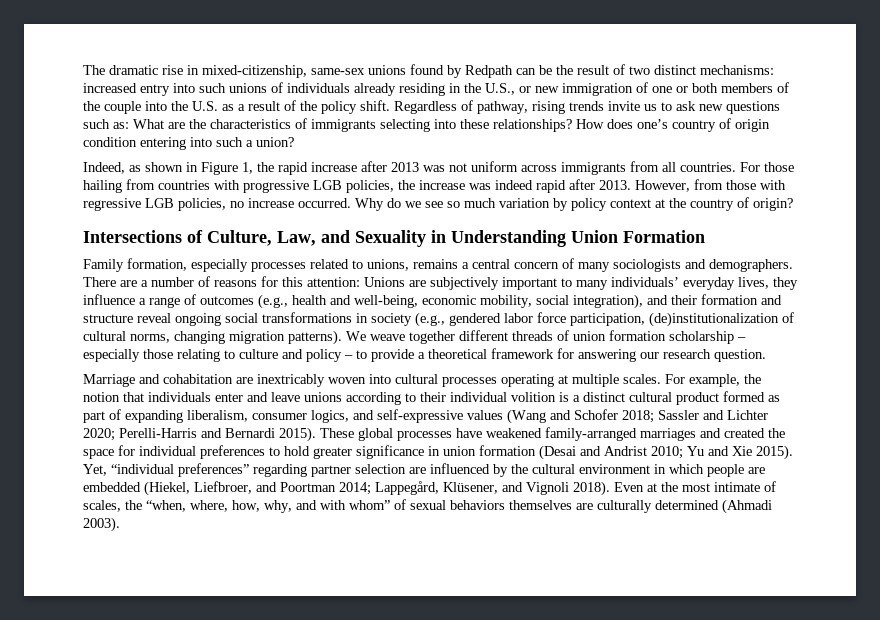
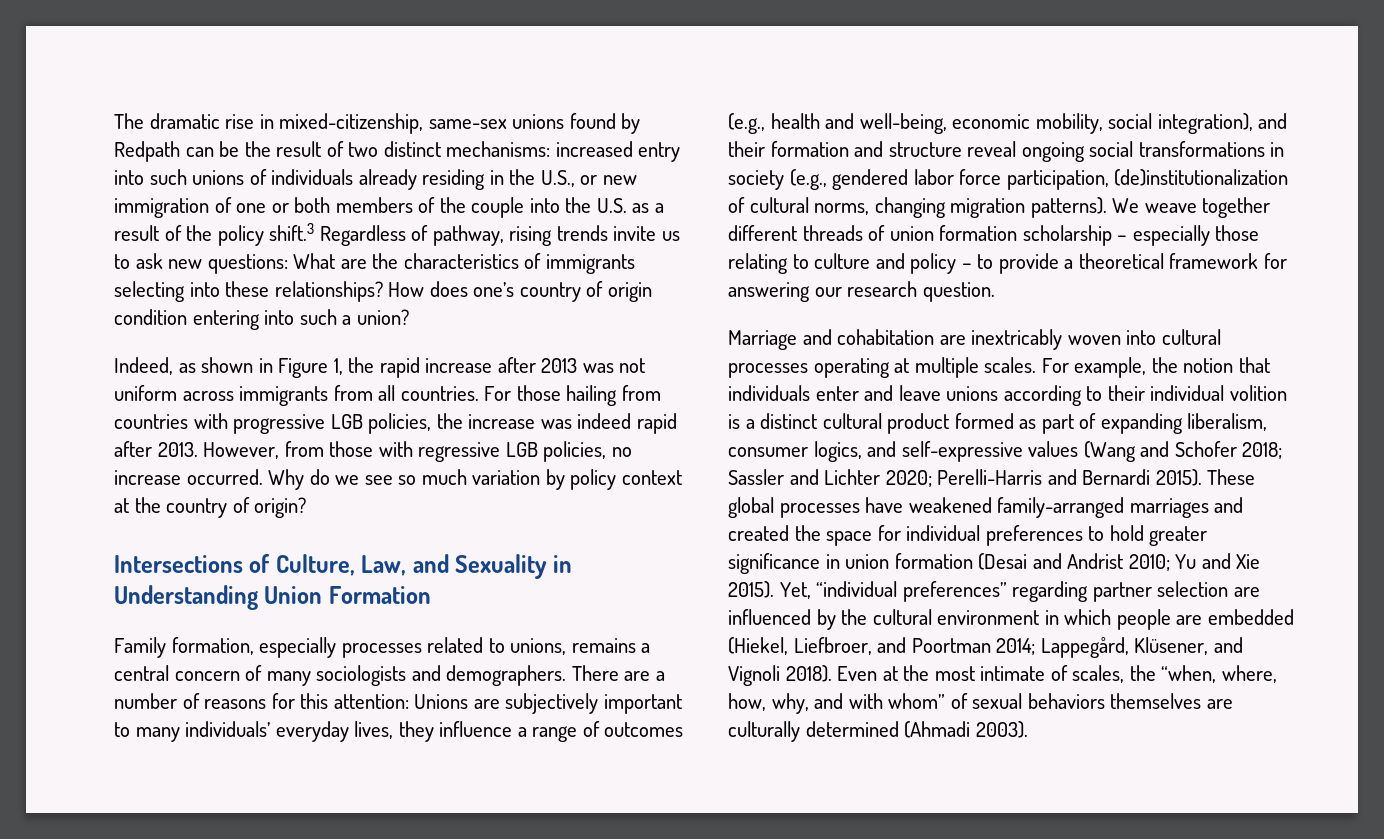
- increased entry into such unions of individuals already residing in the U.S., or new immigration of one or both members of the couple into the U.S. as a result of the policy shift. Regardless of pathway, rising trends invite us to ask new questions such as:
+ increased entry into such unions of individuals already residing in the U.S., or new immigration of one or both members of the couple into the U.S. as a result of the policy shift.3 Regardless of pathway, rising trends invite us to ask new questions:

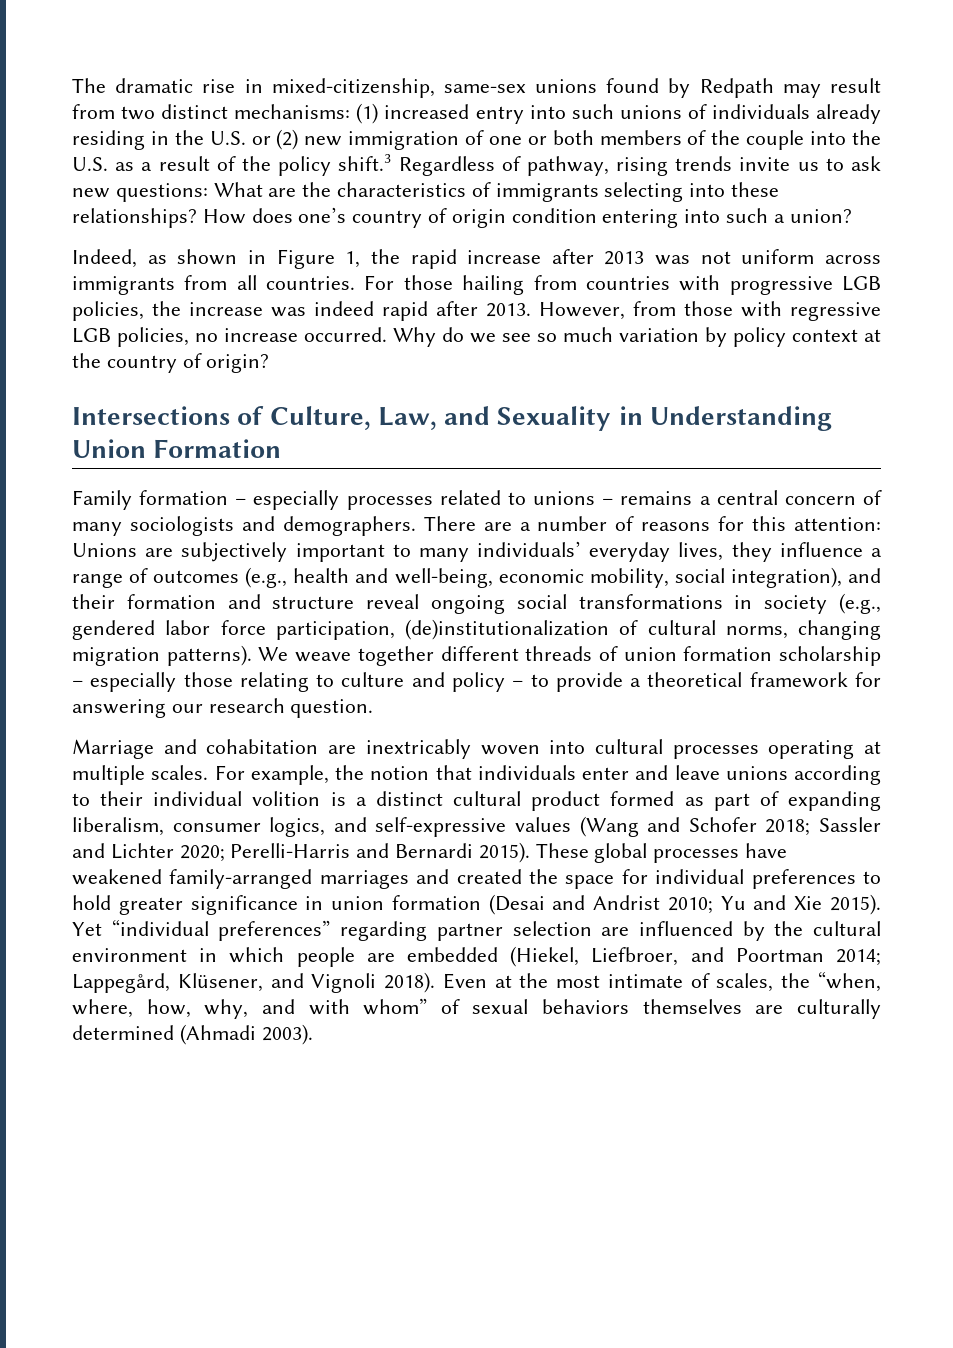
- The dramatic rise in mixed-citizenship, same-sex unions found by Redpath can be the result of two distinct mechanisms:
+ The dramatic rise in mixed-citizenship, same-sex unions found by Redpath may result from two distinct mechanisms:
- increased entry into such unions of individuals already residing in the U.S., or new immigration of one or both members of the couple into the U.S. as a result of the policy shift.3 Regardless of pathway, rising trends invite us to ask new questions:
+ (1) increased entry into such unions of individuals already residing in the U.S. or (2) new immigration of one or both members of the couple into the U.S. as a result of the policy shift.3 Regardless of pathway, rising trends invite us to ask new questions:
- Family formation, especially processes related to unions, remains a central concern of many sociologists and demographers.
+ Family formation – especially processes related to unions – remains a central concern of many sociologists and demographers.
- Yet, “individual preferences” regarding partner selection are influenced by the cultural environment in which people are embedded (Hiekel, Liefbroer, and Poortman 2014; Lappegård, Klüsener, and Vignoli 2018).
+ Yet “individual preferences” regarding partner selection are influenced by the cultural environment in which people are embedded (Hiekel, Liefbroer, and Poortman 2014; Lappegård, Klüsener, and Vignoli 2018).

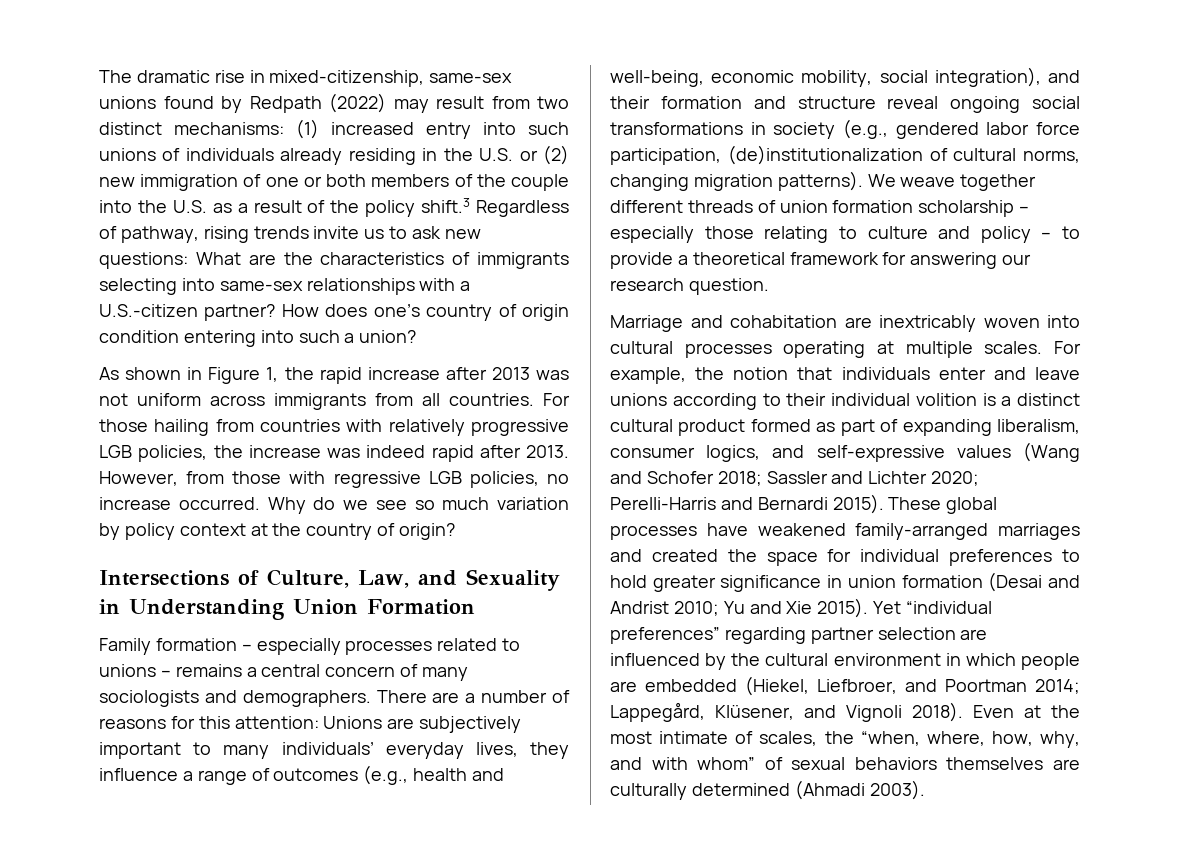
- The dramatic rise in mixed-citizenship, same-sex unions found by Redpath may result from two distinct mechanisms:
+ The dramatic rise in mixed-citizenship, same-sex unions found by Redpath (2022) may result from two distinct mechanisms:
- What are the characteristics of immigrants selecting into these relationships?
+ What are the characteristics of immigrants selecting into same-sex relationships with a U.S.-citizen partner?
- Indeed, as shown in Figure 1, the rapid increase after 2013 was not uniform across immigrants from all countries.
+ As shown in Figure 1, the rapid increase after 2013 was not uniform across immigrants from all countries.
- For those hailing from countries with progressive LGB policies, the increase was indeed rapid after 2013.
+ For those hailing from countries with relatively progressive LGB policies, the increase was indeed rapid after 2013.

